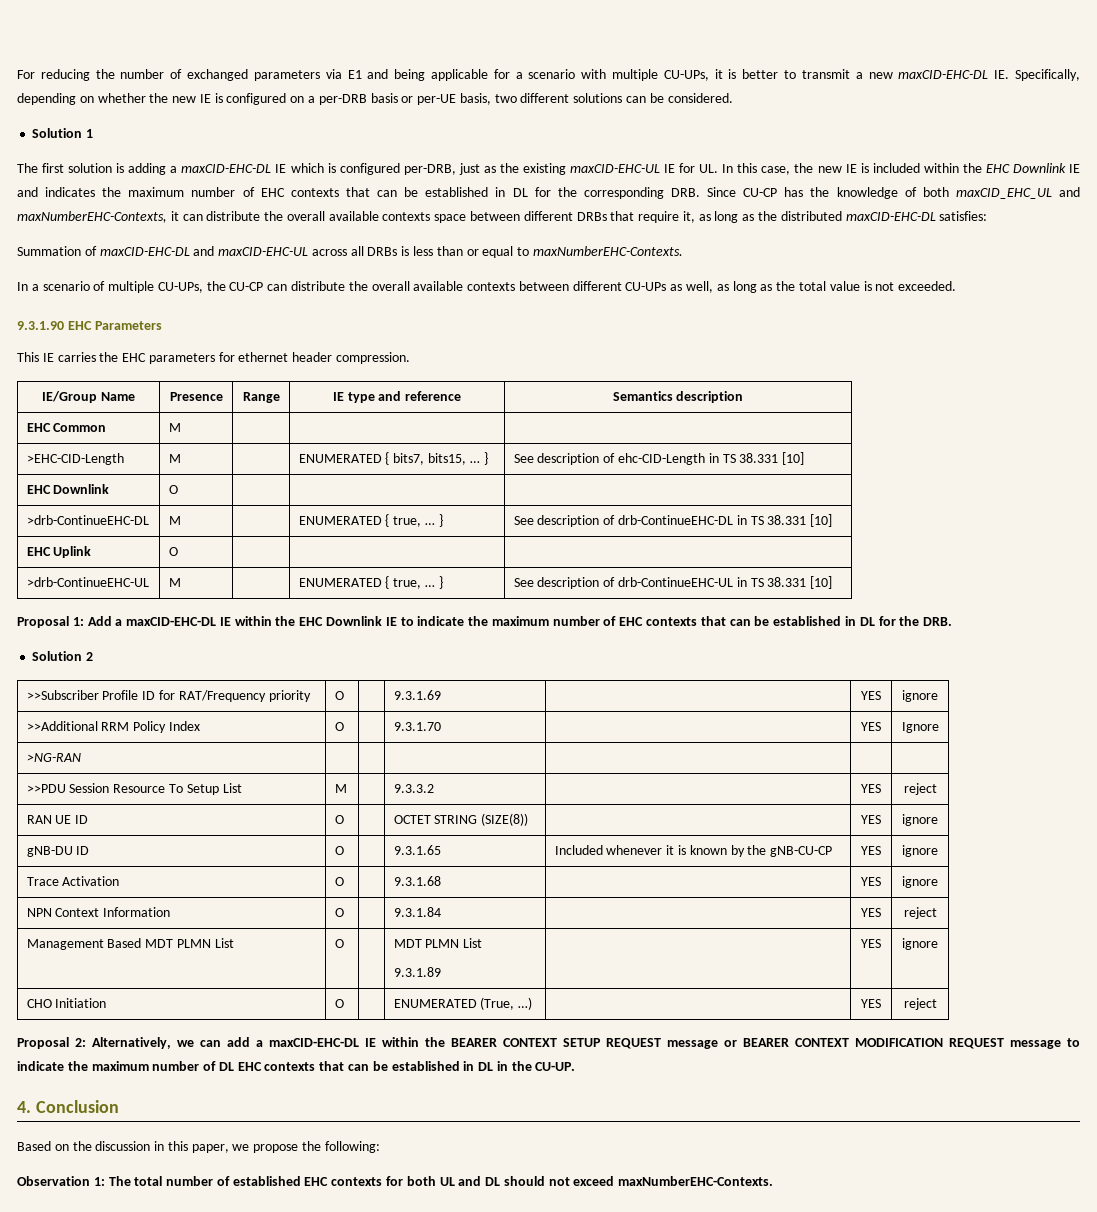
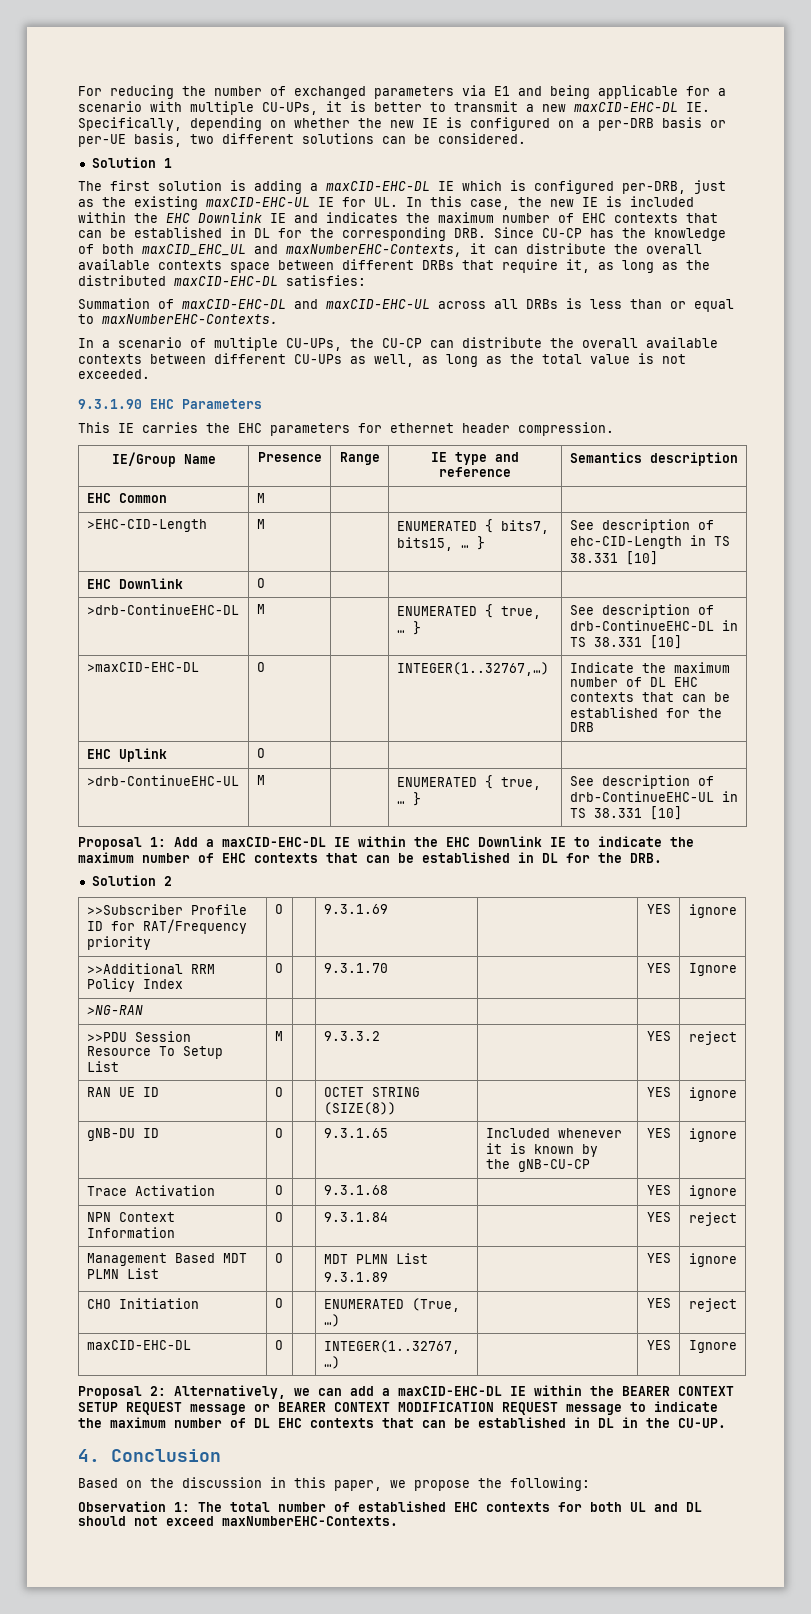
+ >maxCID-EHC-DL | O | | INTEGER(1..32767,…) | Indicate the maximum number of DL EHC contexts that can be established for the DRB
+ maxCID-EHC-DL | O | | INTEGER(1..32767, …) | | YES | Ignore

